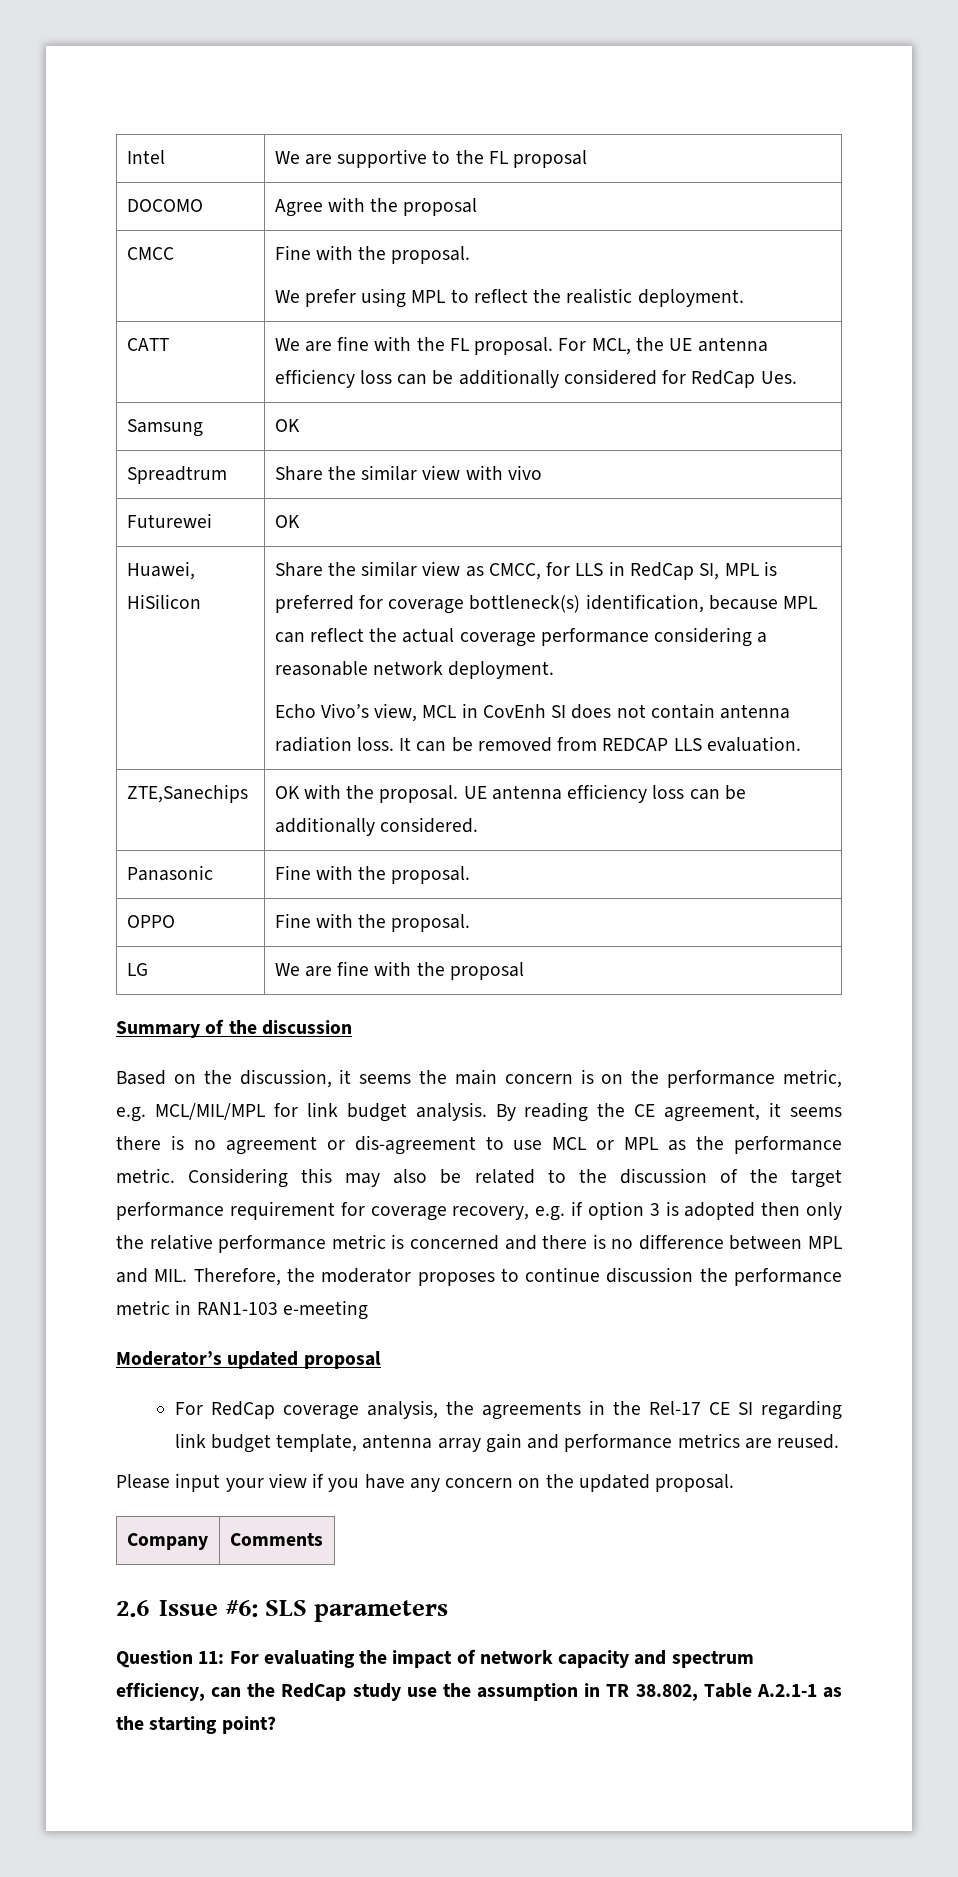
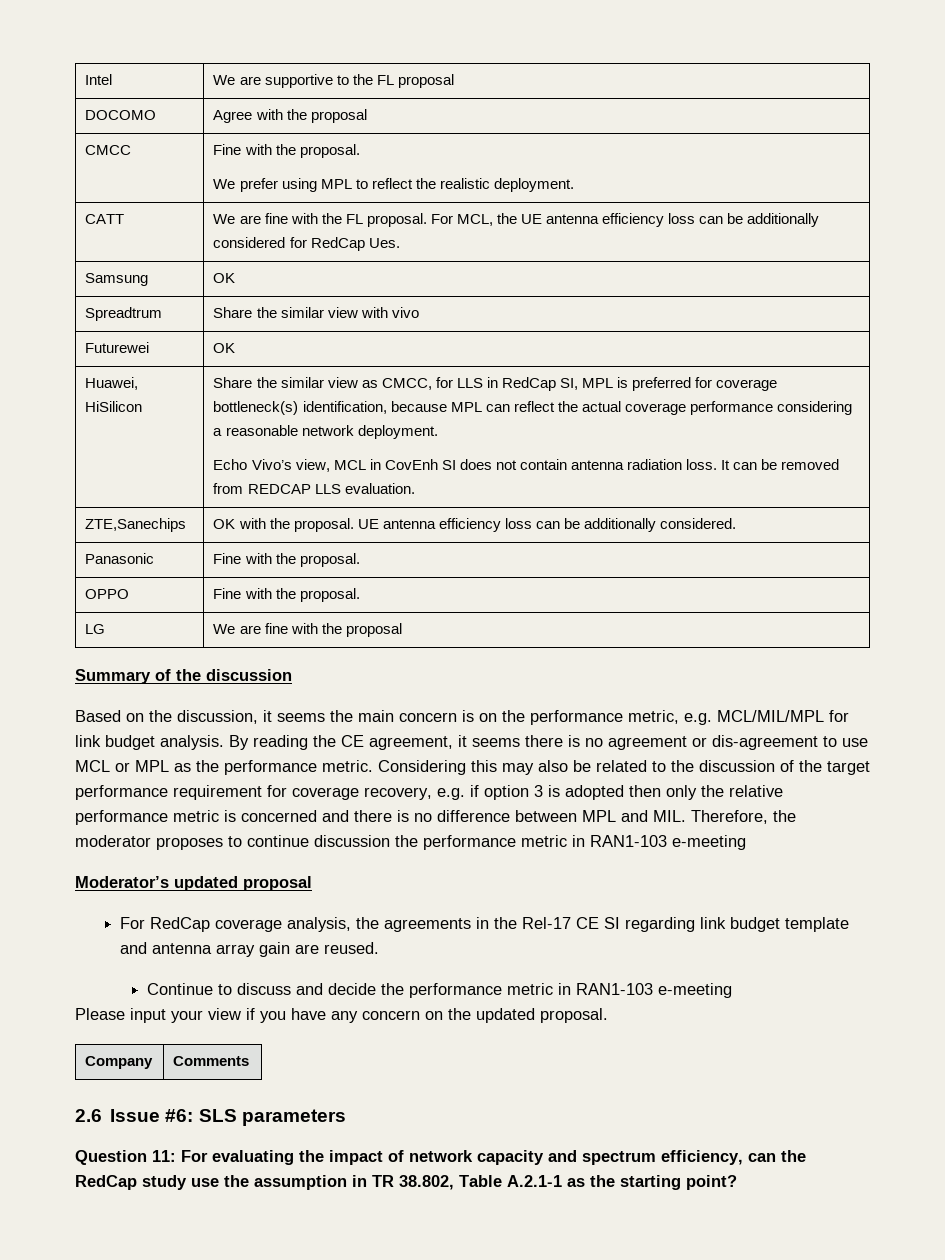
- For RedCap coverage analysis, the agreements in the Rel-17 CE SI regarding link budget template, antenna array gain and performance metrics are reused.
+ For RedCap coverage analysis, the agreements in the Rel-17 CE SI regarding link budget template and antenna array gain are reused.
+ Continue to discuss and decide the performance metric in RAN1-103 e-meeting

